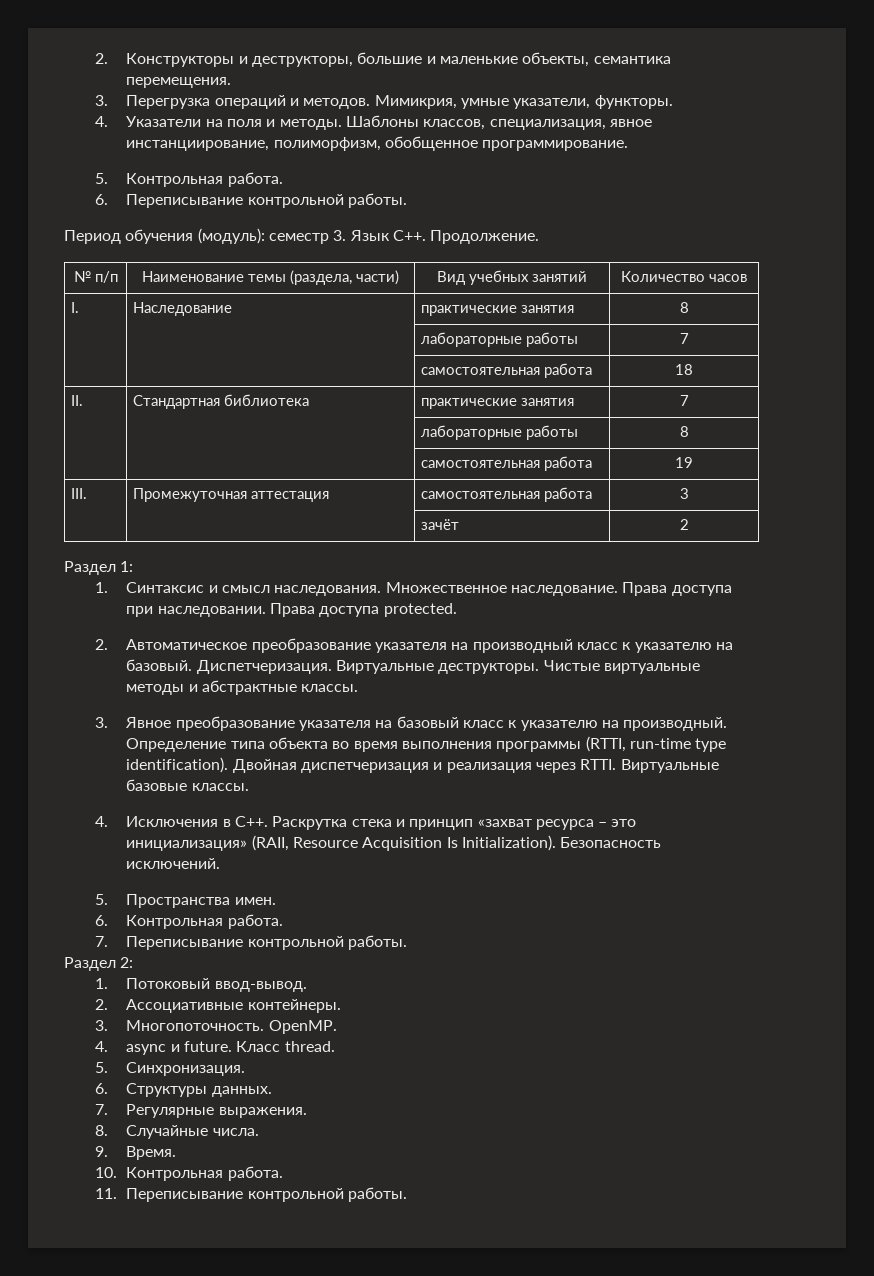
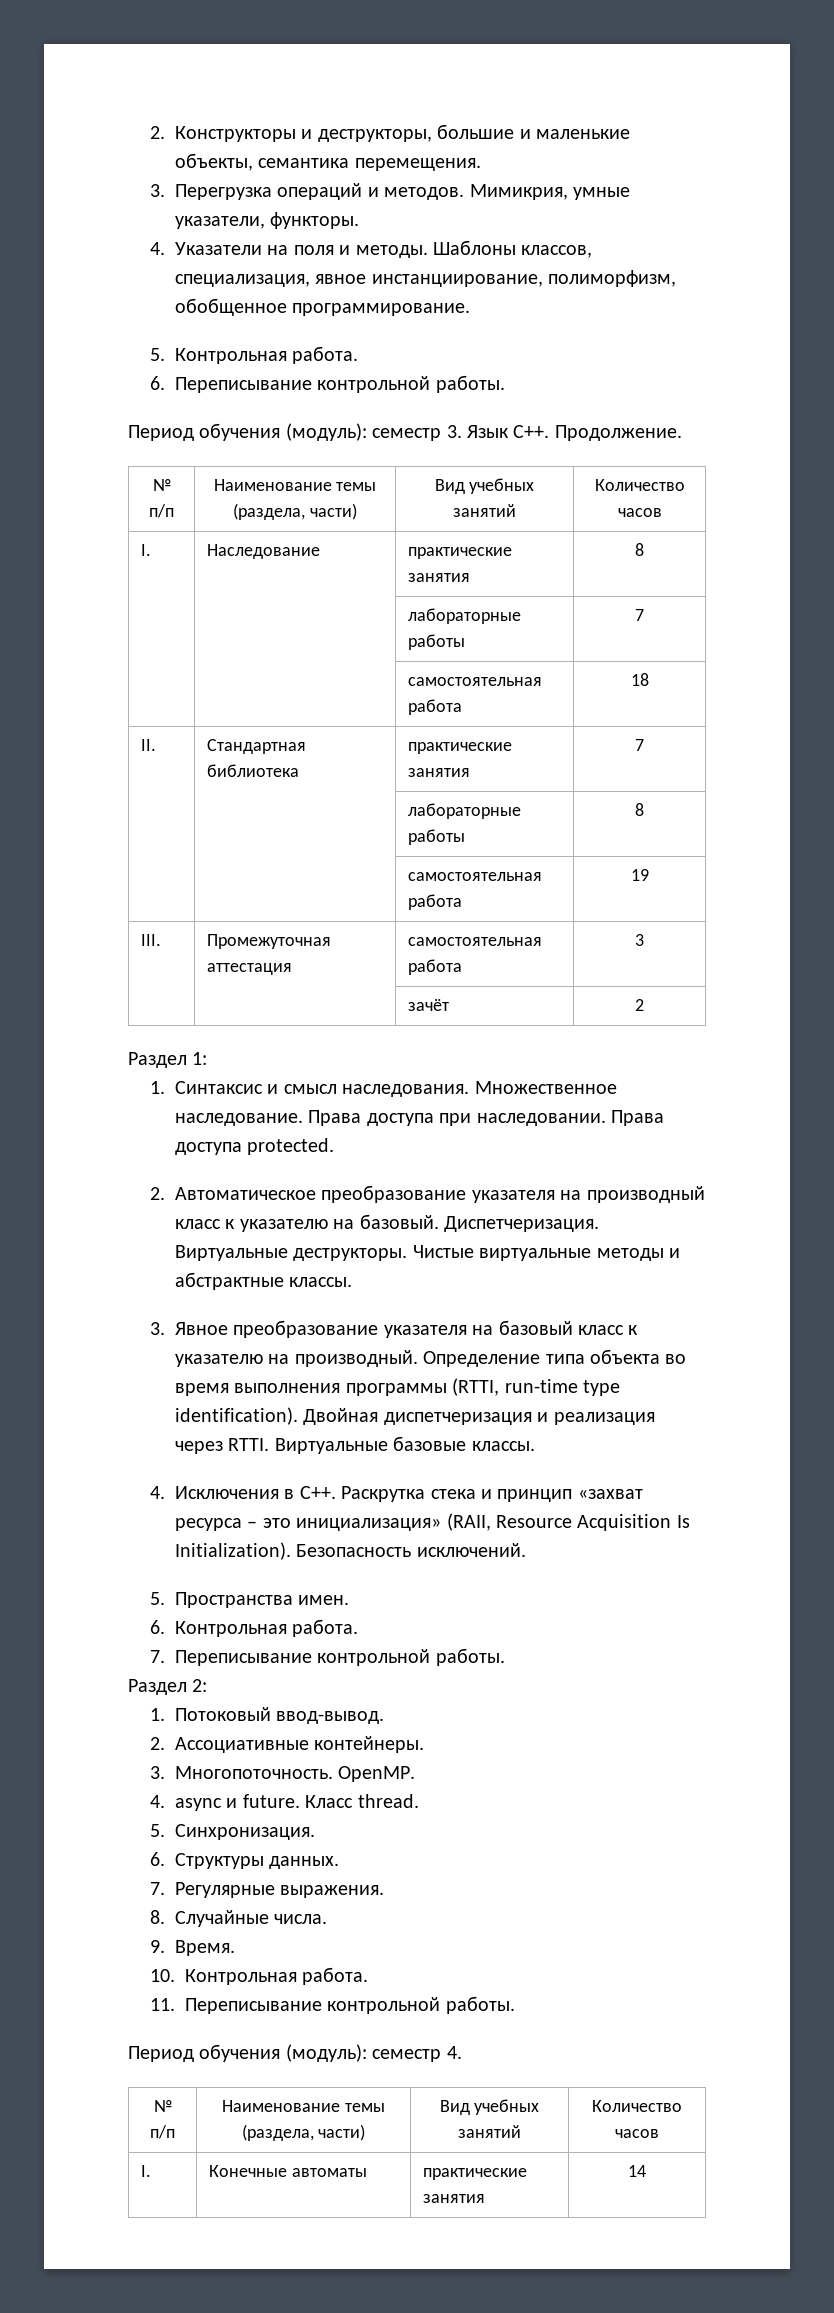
+ Период обучения (модуль): семестр 4.
+ № п/п | Наименование темы (раздела, части) | Вид учебных занятий | Количество часов
+ I. | Конечные автоматы | практические занятия | 14

